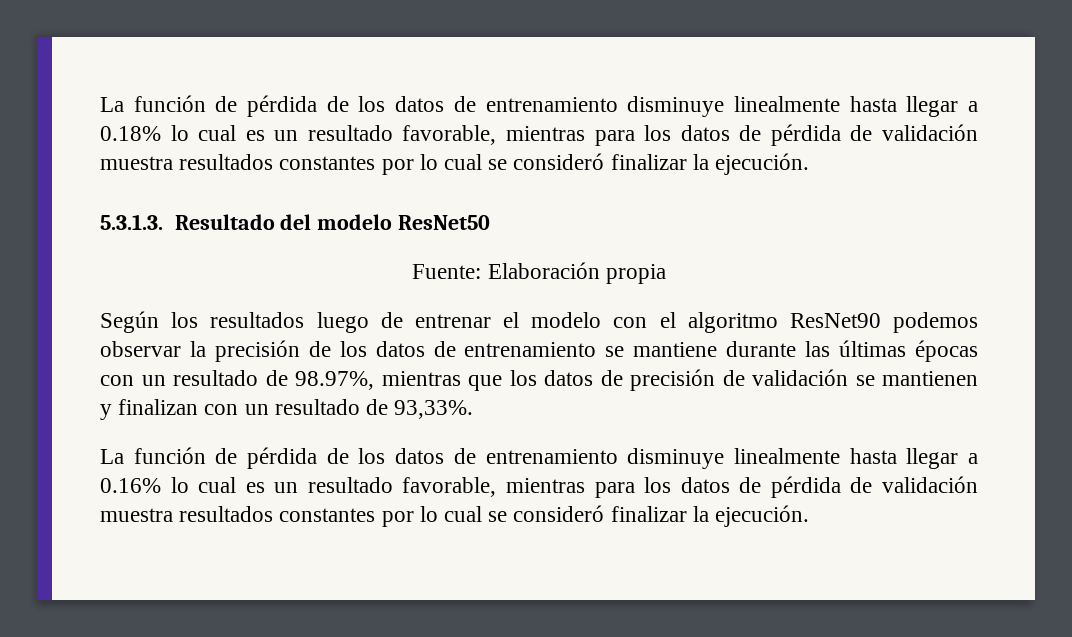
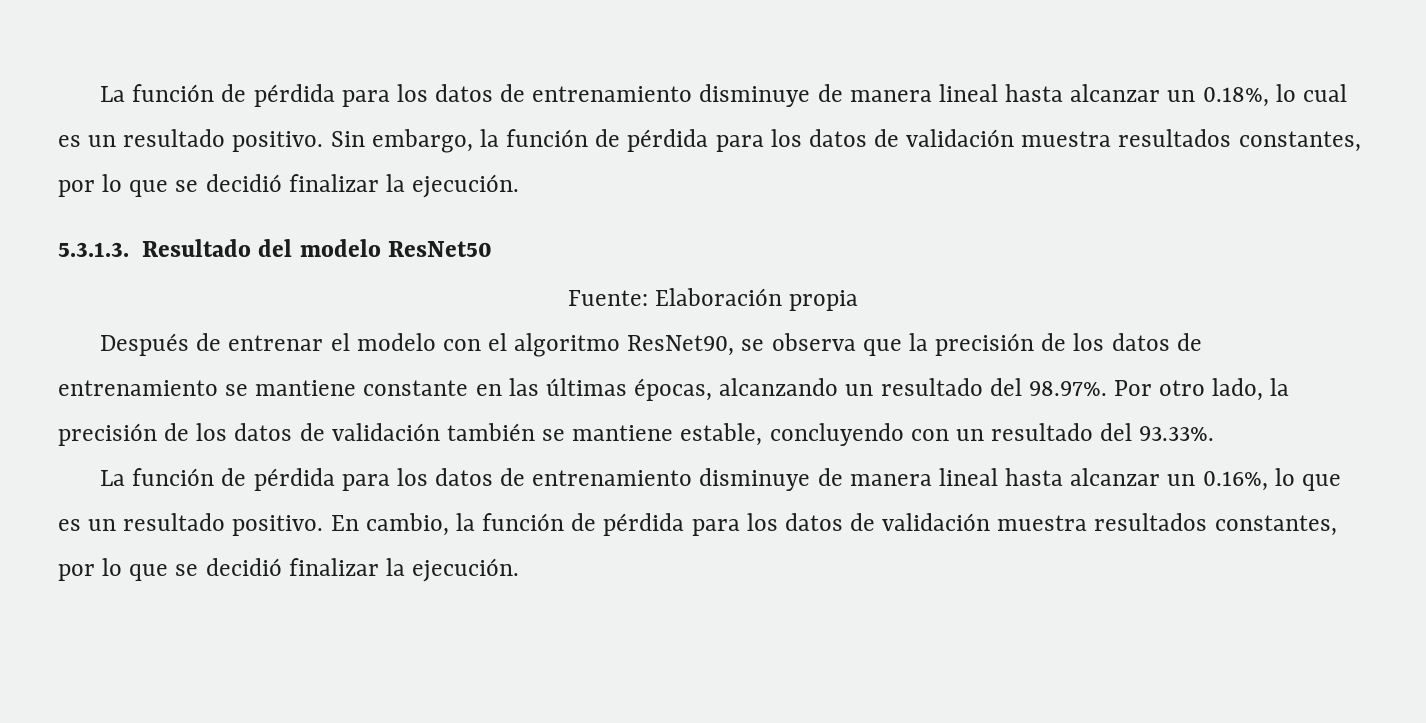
- La función de pérdida de los datos de entrenamiento disminuye linealmente hasta llegar a 0.18% lo cual es un resultado favorable, mientras para los datos de pérdida de validación muestra resultados constantes por lo cual se consideró finalizar la ejecución.
+ La función de pérdida para los datos de entrenamiento disminuye de manera lineal hasta alcanzar un 0.18%, lo cual es un resultado positivo. Sin embargo, la función de pérdida para los datos de validación muestra resultados constantes, por lo que se decidió finalizar la ejecución.
- Según los resultados luego de entrenar el modelo con el algoritmo ResNet90 podemos observar la precisión de los datos de entrenamiento se mantiene durante las últimas épocas con un resultado de 98.97%, mientras que los datos de precisión de validación se mantienen y finalizan con un resultado de 93,33%.
- La función de pérdida de los datos de entrenamiento disminuye linealmente hasta llegar a 0.16% lo cual es un resultado favorable, mientras para los datos de pérdida de validación muestra resultados constantes por lo cual se consideró finalizar la ejecución.
+ Después de entrenar el modelo con el algoritmo ResNet90, se observa que la precisión de los datos de entrenamiento se mantiene constante en las últimas épocas, alcanzando un resultado del 98.97%. Por otro lado, la precisión de los datos de validación también se mantiene estable, concluyendo con un resultado del 93.33%.
+ La función de pérdida para los datos de entrenamiento disminuye de manera lineal hasta alcanzar un 0.16%, lo que es un resultado positivo. En cambio, la función de pérdida para los datos de validación muestra resultados constantes, por lo que se decidió finalizar la ejecución.

